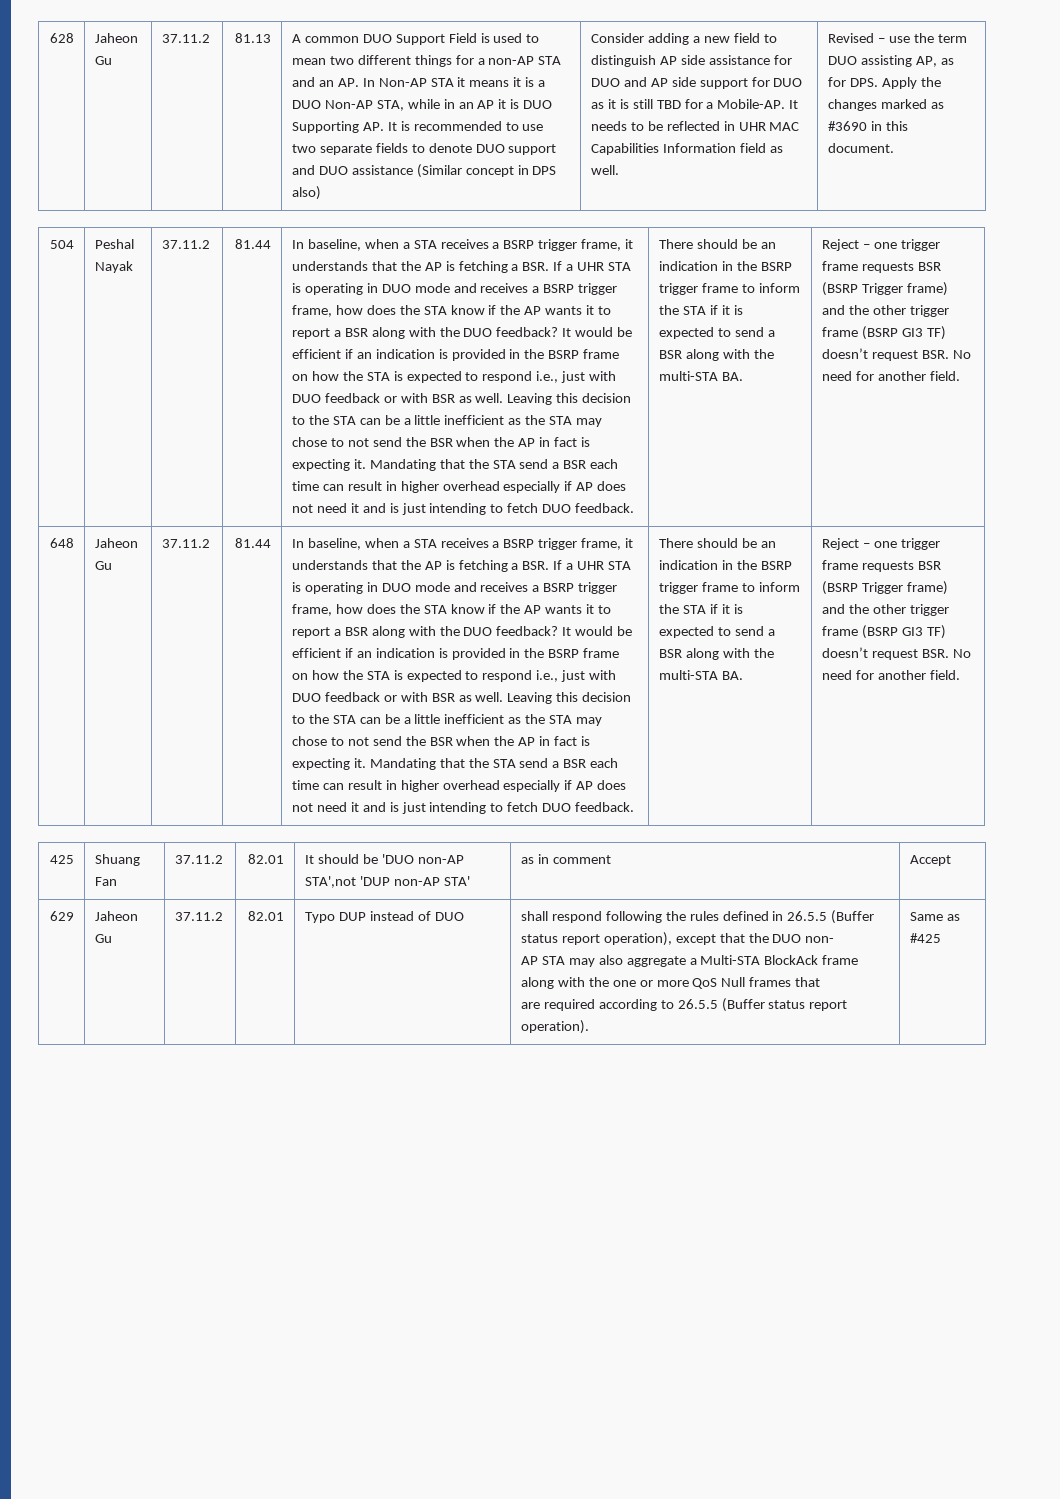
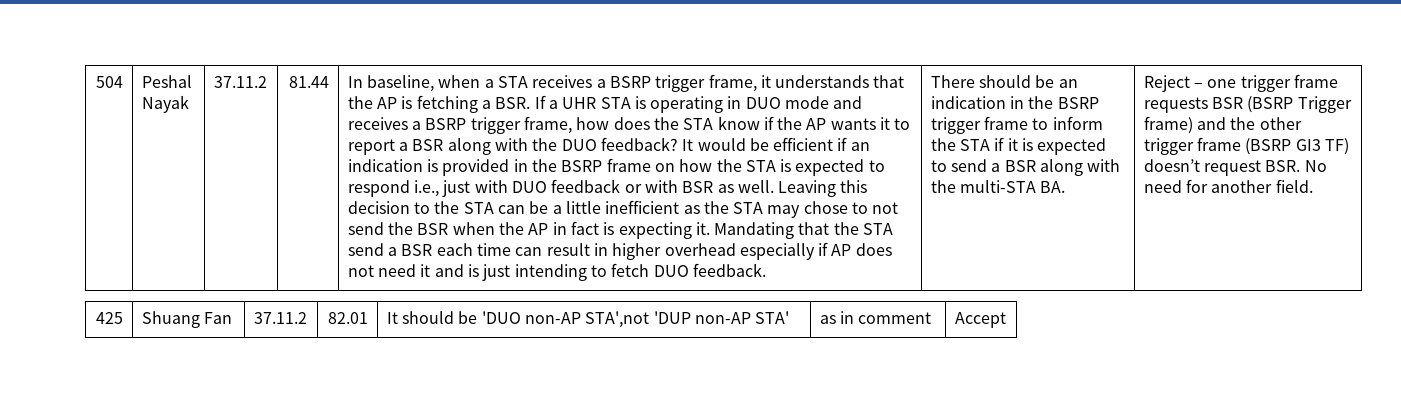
- 628 | Jaheon Gu | 37.11.2 | 81.13 | A common DUO Support Field is used to mean two different things for a non-AP STA and an AP. In Non-AP STA it means it is a DUO Non-AP STA, while in an AP it is DUO Supporting AP. It is recommended to use two separate fields to denote DUO support and DUO assistance (Similar concept in DPS also) | Consider adding a new field to distinguish AP side assistance for DUO and AP side support for DUO as it is still TBD for a Mobile-AP. It needs to be reflected in UHR MAC Capabilities Information field as well. | Revised – use the term DUO assisting AP, as for DPS. Apply the changes marked as #3690 in this document.
- 648 | Jaheon Gu | 37.11.2 | 81.44 | In baseline, when a STA receives a BSRP trigger frame, it understands that the AP is fetching a BSR. If a UHR STA is operating in DUO mode and receives a BSRP trigger frame, how does the STA know if the AP wants it to report a BSR along with the DUO feedback? It would be efficient if an indication is provided in the BSRP frame on how the STA is expected to respond i.e., just with DUO feedback or with BSR as well. Leaving this decision to the STA can be a little inefficient as the STA may chose to not send the BSR when the AP in fact is expecting it. Mandating that the STA send a BSR each time can result in higher overhead especially if AP does not need it and is just intending to fetch DUO feedback. | There should be an indication in the BSRP trigger frame to inform the STA if it is expected to send a BSR along with the multi-STA BA. | Reject – one trigger frame requests BSR (BSRP Trigger frame) and the other trigger frame (BSRP GI3 TF) doesn’t request BSR. No need for another field.
- 629 | Jaheon Gu | 37.11.2 | 82.01 | Typo DUP instead of DUO | shall respond following the rules defined in 26.5.5 (Buffer status report operation), except that the DUO non-
- AP STA may also aggregate a Multi-STA BlockAck frame along with the one or more QoS Null frames that
- are required according to 26.5.5 (Buffer status report operation). | Same as #425

